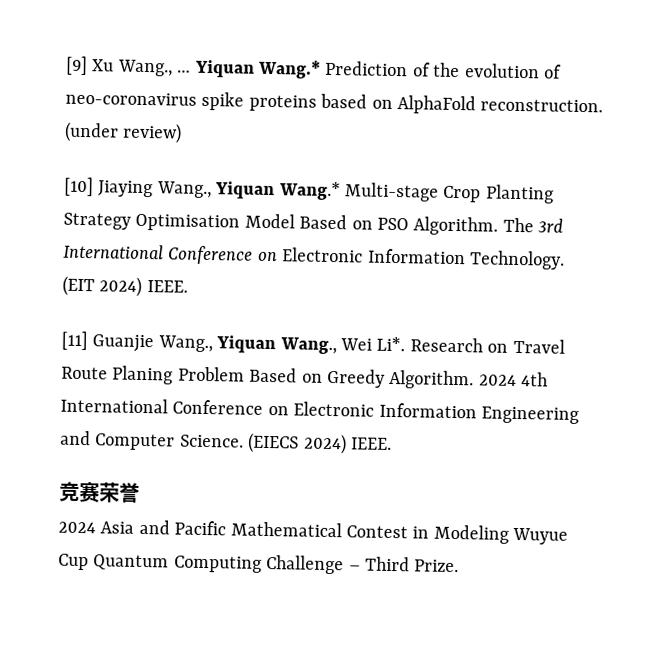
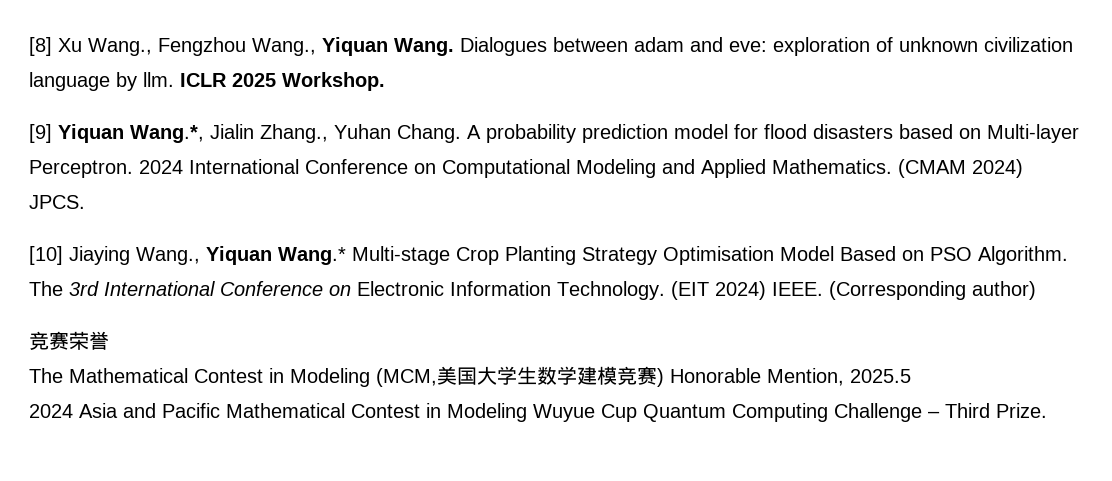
- [9] Xu Wang., … Yiquan Wang.* Prediction of the evolution of neo-coronavirus spike proteins based on AlphaFold reconstruction. (under review)
+ [8] Xu Wang., Fengzhou Wang., Yiquan Wang. Dialogues between adam and eve: exploration of unknown civilization language by llm. ICLR 2025 Workshop.
+ [9] Yiquan Wang.*, Jialin Zhang., Yuhan Chang. A probability prediction model for flood disasters based on Multi-layer Perceptron. 2024 International Conference on Computational Modeling and Applied Mathematics. (CMAM 2024) JPCS.
- (EIT 2024) IEEE.
- [11] Guanjie Wang., Yiquan Wang., Wei Li*. Research on Travel Route Planing Problem Based on Greedy Algorithm. 2024 4th International Conference on Electronic Information Engineering and Computer Science. (EIECS 2024) IEEE.
+ (EIT 2024) IEEE. (Corresponding author)
  竞赛荣誉
+ The Mathematical Contest in Modeling (MCM,美国大学生数学建模竞赛) Honorable Mention, 2025.5

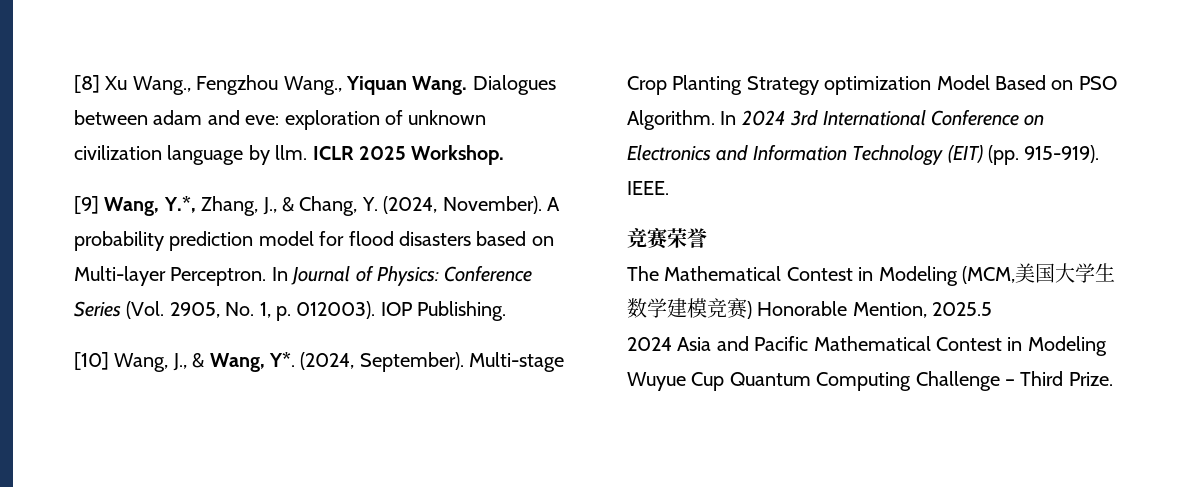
- [9] Yiquan Wang.*, Jialin Zhang., Yuhan Chang.
+ [9] Wang, Y.*, Zhang, J., & Chang, Y. (2024, November).
- 2024 International Conference on Computational Modeling and Applied Mathematics. (CMAM 2024) JPCS.
- [10] Jiaying Wang., Yiquan Wang.* Multi-stage Crop Planting Strategy Optimisation Model Based on PSO Algorithm.
+ In Journal of Physics: Conference Series (Vol. 2905, No. 1, p. 012003). IOP Publishing.
+ [10] Wang, J., & Wang, Y*. (2024, September). Multi-stage Crop Planting Strategy optimization Model Based on PSO Algorithm.
- The 3rd International Conference on Electronic Information Technology. (EIT 2024) IEEE. (Corresponding author)
+ In 2024 3rd International Conference on Electronics and Information Technology (EIT) (pp. 915-919). IEEE.

